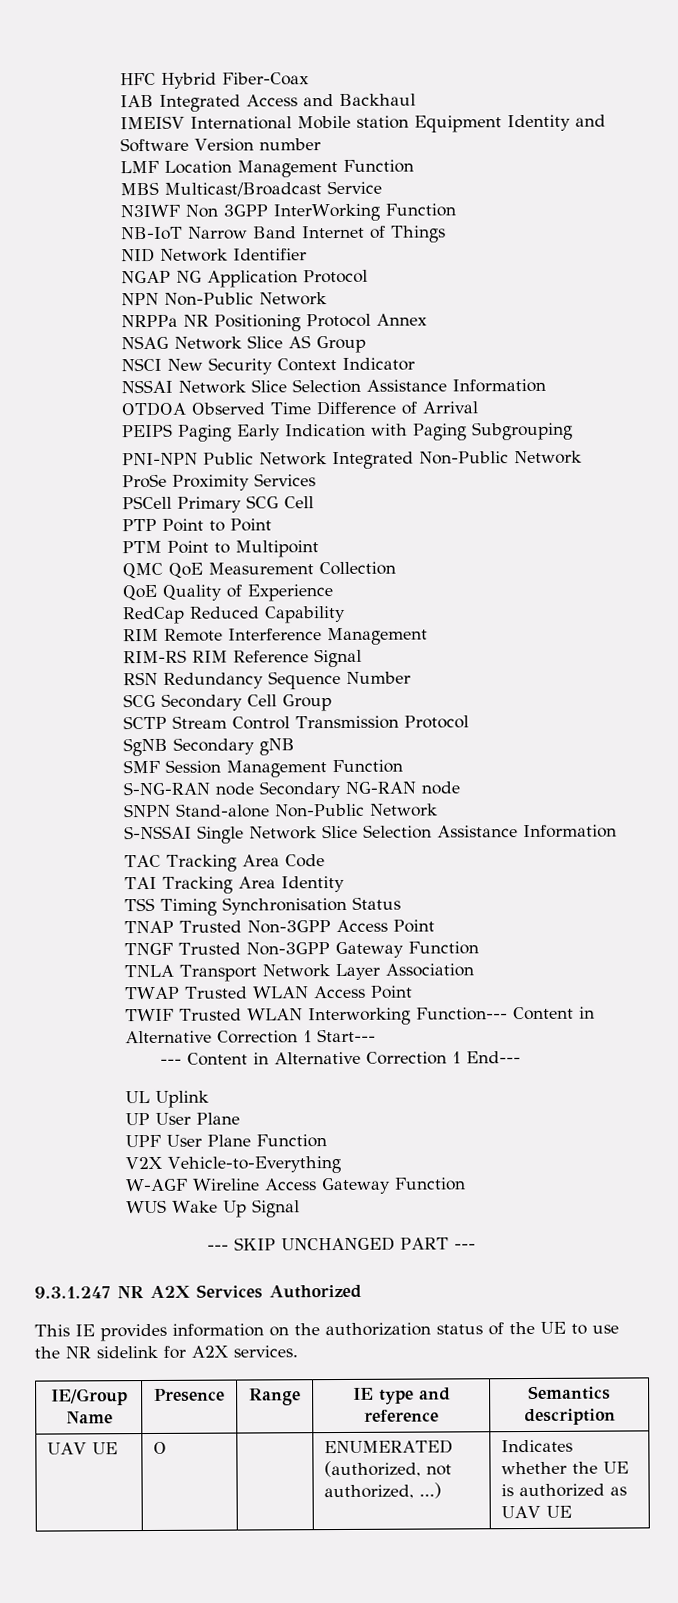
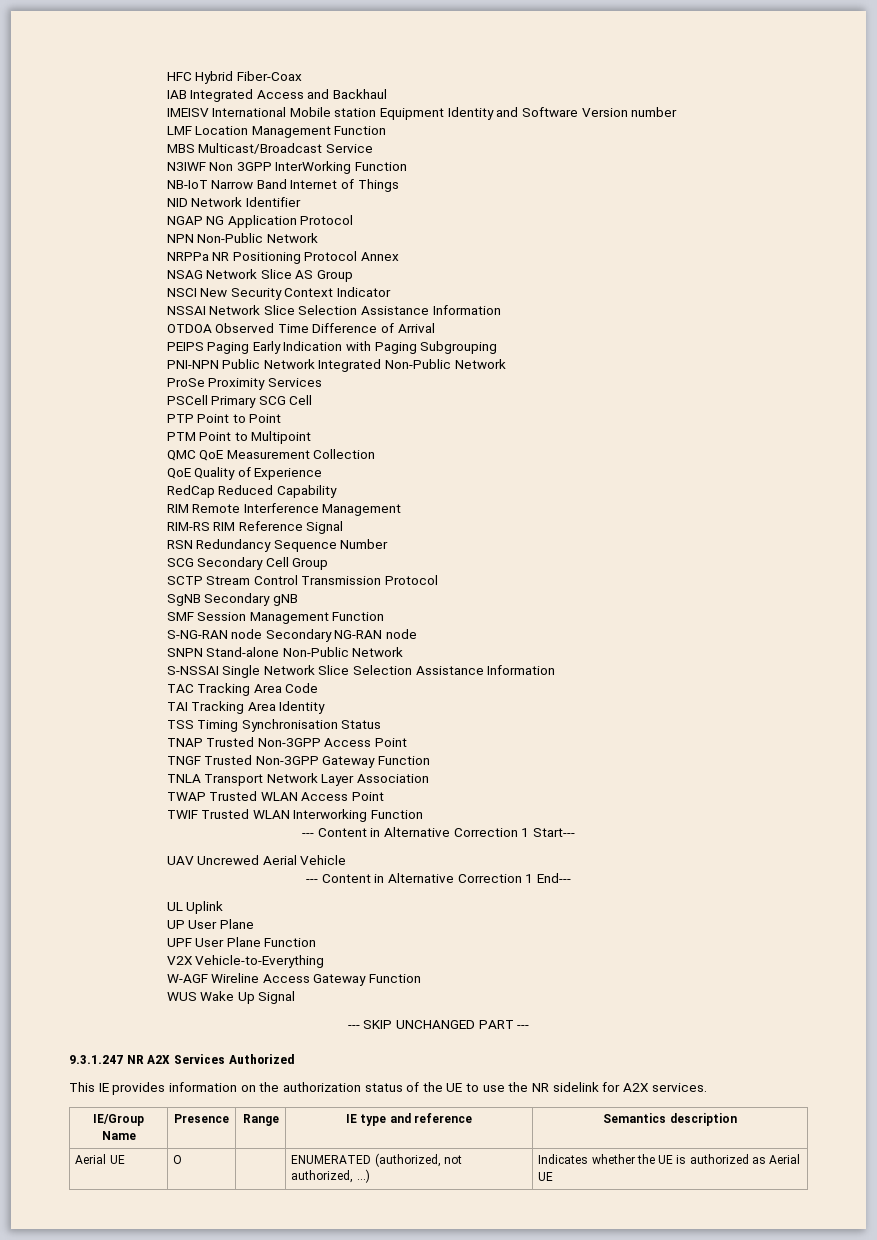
- TWIF Trusted WLAN Interworking Function--- Content in Alternative Correction 1 Start---
+ TWIF Trusted WLAN Interworking Function
+ --- Content in Alternative Correction 1 Start---
+ UAV Uncrewed Aerial Vehicle
- UAV UE | O | | ENUMERATED (authorized, not authorized, ...) | Indicates whether the UE is authorized as UAV UE
+ Aerial UE | O | | ENUMERATED (authorized, not authorized, ...) | Indicates whether the UE is authorized as Aerial UE

